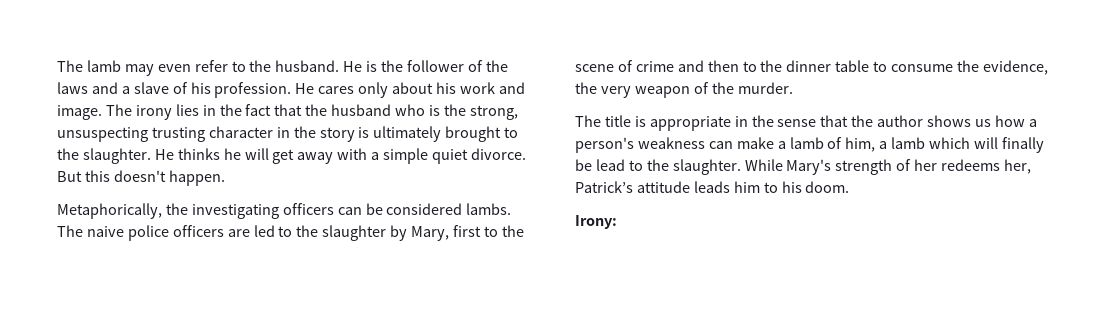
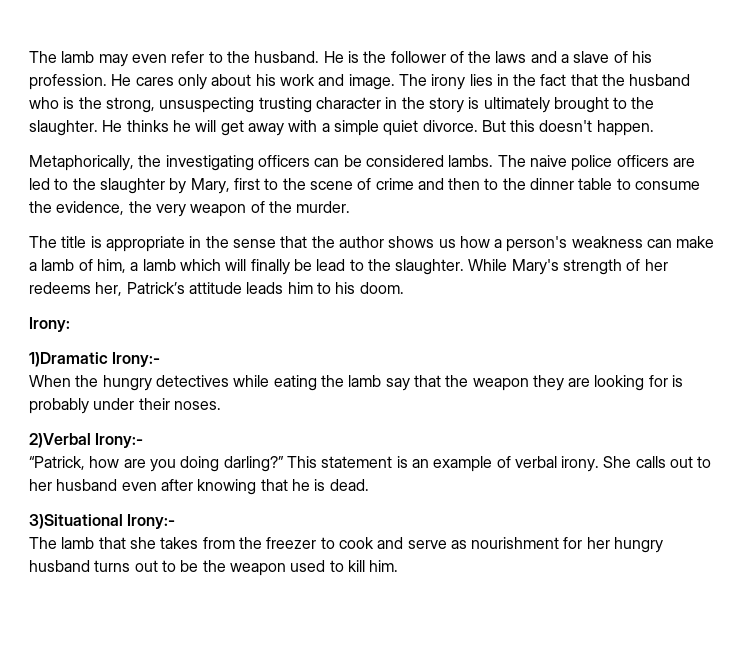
+ 1)Dramatic Irony:-
+ When the hungry detectives while eating the lamb say that the weapon they are looking for is probably under their noses.
+ 2)Verbal Irony:-
+ “Patrick, how are you doing darling?” This statement is an example of verbal irony. She calls out to her husband even after knowing that he is dead.
+ 3)Situational Irony:-
+ The lamb that she takes from the freezer to cook and serve as nourishment for her hungry husband turns out to be the weapon used to kill him.

